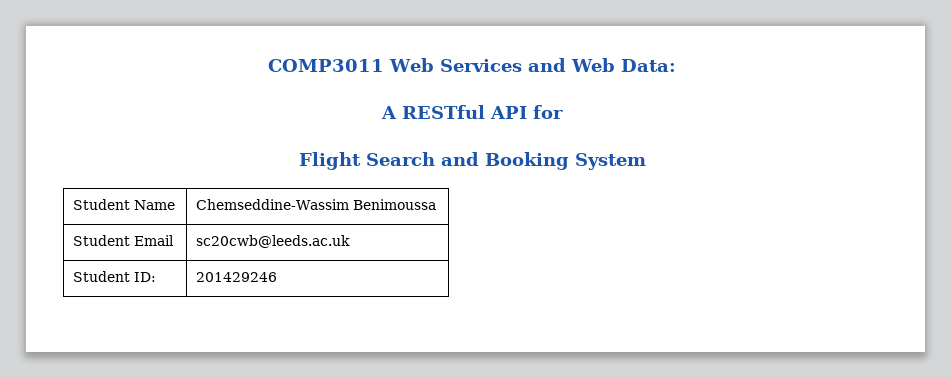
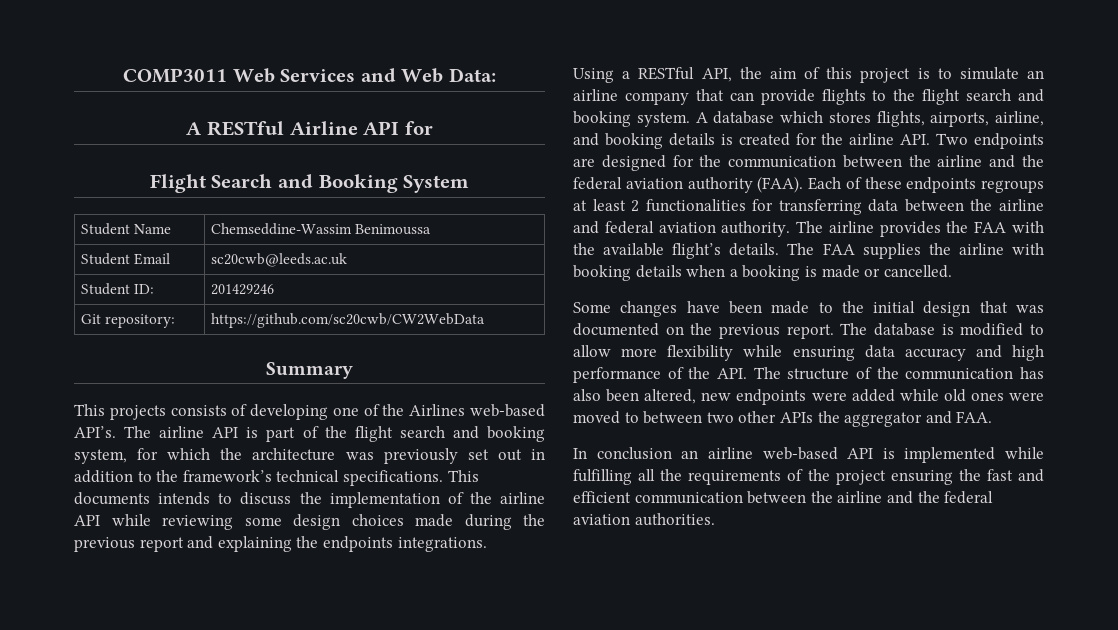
- A RESTful API for
+ A RESTful Airline API for
+ Git repository: | https://github.com/sc20cwb/CW2WebData
+ Summary
+ This projects consists of developing one of the Airlines web-based API’s. The airline API is part of the flight search and booking system, for which the architecture was previously set out in addition to the framework’s technical specifications. This documents intends to discuss the implementation of the airline API while reviewing some design choices made during the previous report and explaining the endpoints integrations.
+ Using a RESTful API, the aim of this project is to simulate an airline company that can provide flights to the flight search and booking system. A database which stores flights, airports, airline, and booking details is created for the airline API. Two endpoints are designed for the communication between the airline and the federal aviation authority (FAA). Each of these endpoints regroups at least 2 functionalities for transferring data between the airline and federal aviation authority. The airline provides the FAA with the available flight’s details. The FAA supplies the airline with booking details when a booking is made or cancelled.
+ Some changes have been made to the initial design that was documented on the previous report. The database is modified to allow more flexibility while ensuring data accuracy and high performance of the API. The structure of the communication has also been altered, new endpoints were added while old ones were moved to between two other APIs the aggregator and FAA.
+ In conclusion an airline web-based API is implemented while fulfilling all the requirements of the project ensuring the fast and efficient communication between the airline and the federal aviation authorities.

